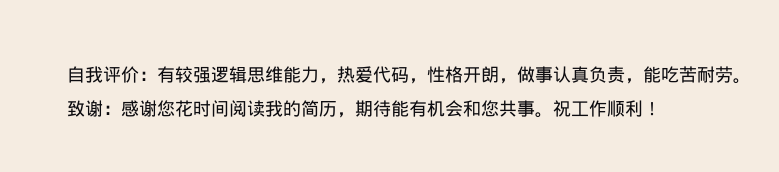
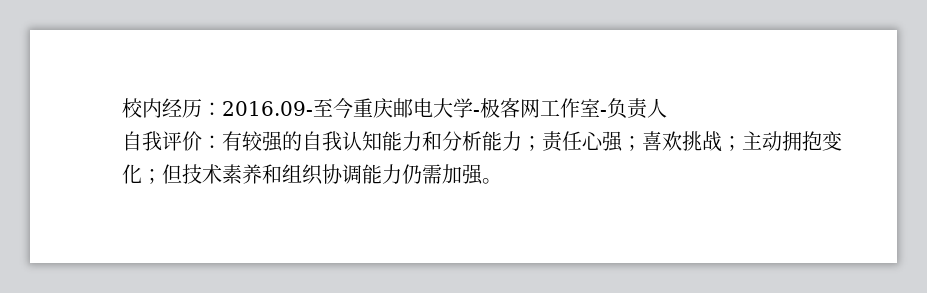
- 自我评价：有较强逻辑思维能力，热爱代码，性格开朗，做事认真负责，能吃苦耐劳。
- 致谢：感谢您花时间阅读我的简历，期待能有机会和您共事。祝工作顺利！
+ 校内经历：2016.09-至今重庆邮电大学-极客网工作室-负责人
+ 自我评价：有较强的自我认知能力和分析能力；责任心强；喜欢挑战；主动拥抱变化；但技术素养和组织协调能力仍需加强。

